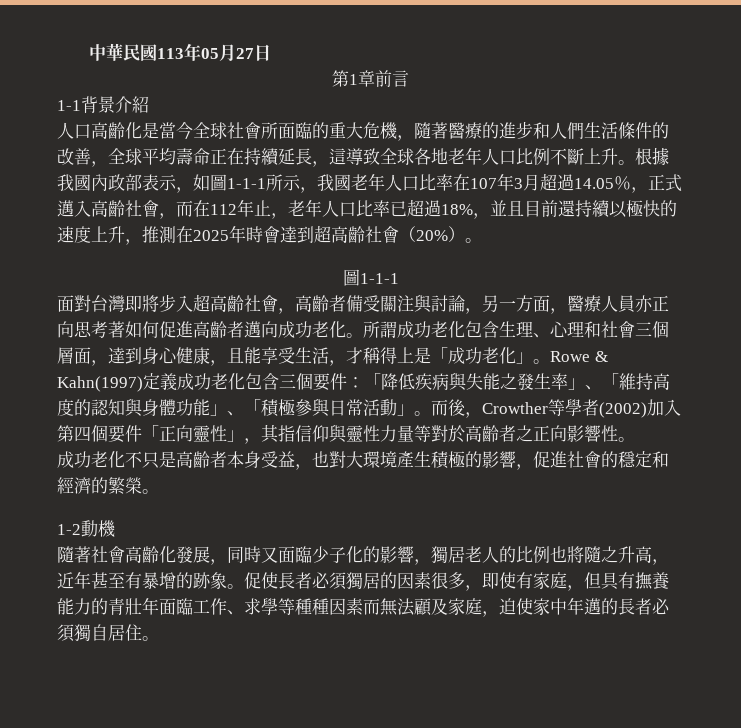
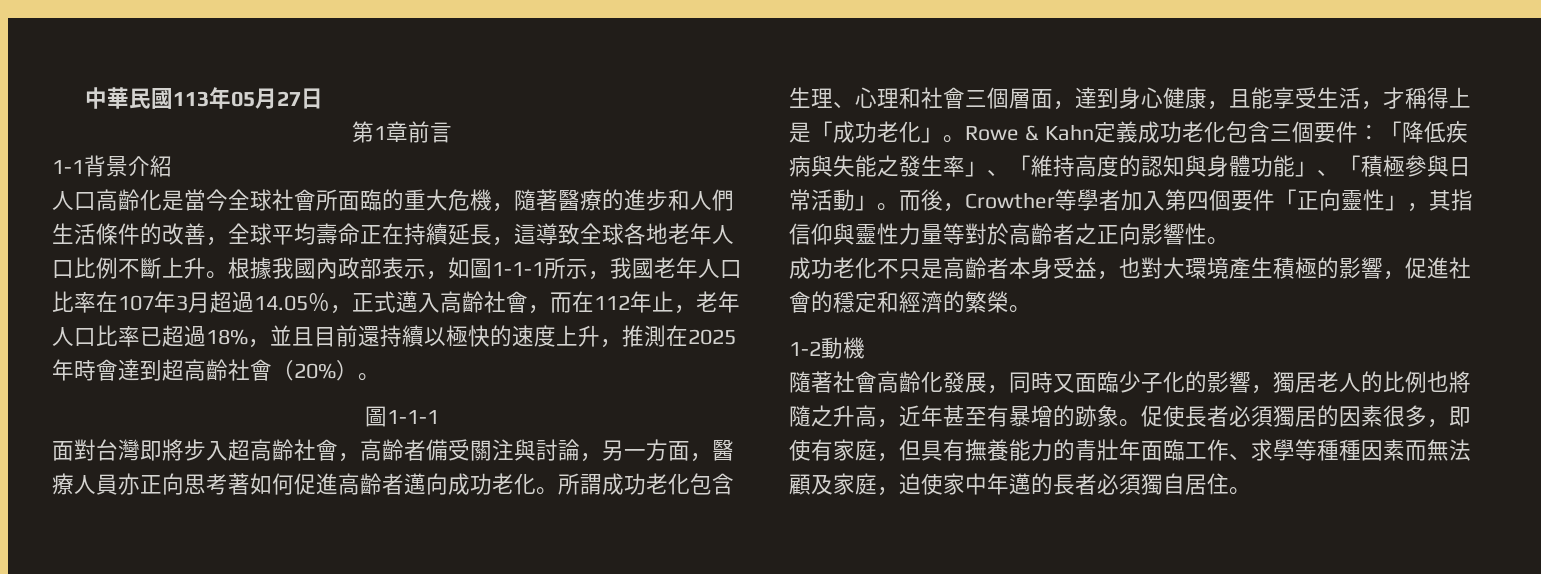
- Rowe & Kahn(1997)定義成功老化包含三個要件：「降低疾病與失能之發生率」、「維持高度的認知與身體功能」、「積極參與日常活動」。
+ Rowe & Kahn定義成功老化包含三個要件：「降低疾病與失能之發生率」、「維持高度的認知與身體功能」、「積極參與日常活動」。
- 而後，Crowther等學者(2002)加入第四個要件「正向靈性」，其指信仰與靈性力量等對於高齡者之正向影響性。
+ 而後，Crowther等學者加入第四個要件「正向靈性」，其指信仰與靈性力量等對於高齡者之正向影響性。

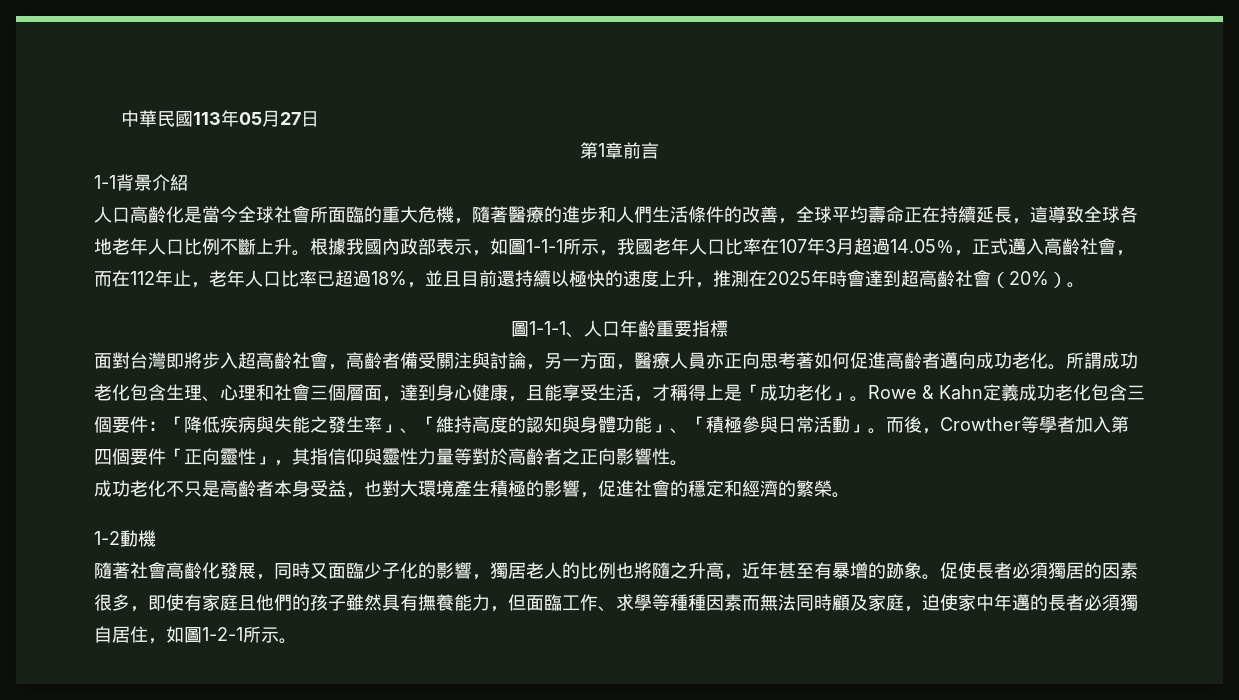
  根據我國內政部表示，如圖1-1-1所示，我國老年人口比率在107年3月超過14.05％，正式邁入高齡社會，而在112年止，老年人口比率已超過18%，並且目前還持續以極快的速度上升，推測在2025年時會達到超高齡社會（20%）。
- 圖1-1-1
+ 圖1-1-1、人口年齡重要指標
- 促使長者必須獨居的因素很多，即使有家庭，但具有撫養能力的青壯年面臨工作、求學等種種因素而無法顧及家庭，迫使家中年邁的長者必須獨自居住。
+ 促使長者必須獨居的因素很多，即使有家庭且他們的孩子雖然具有撫養能力，但面臨工作、求學等種種因素而無法同時顧及家庭，迫使家中年邁的長者必須獨自居住，如圖1-2-1所示。

